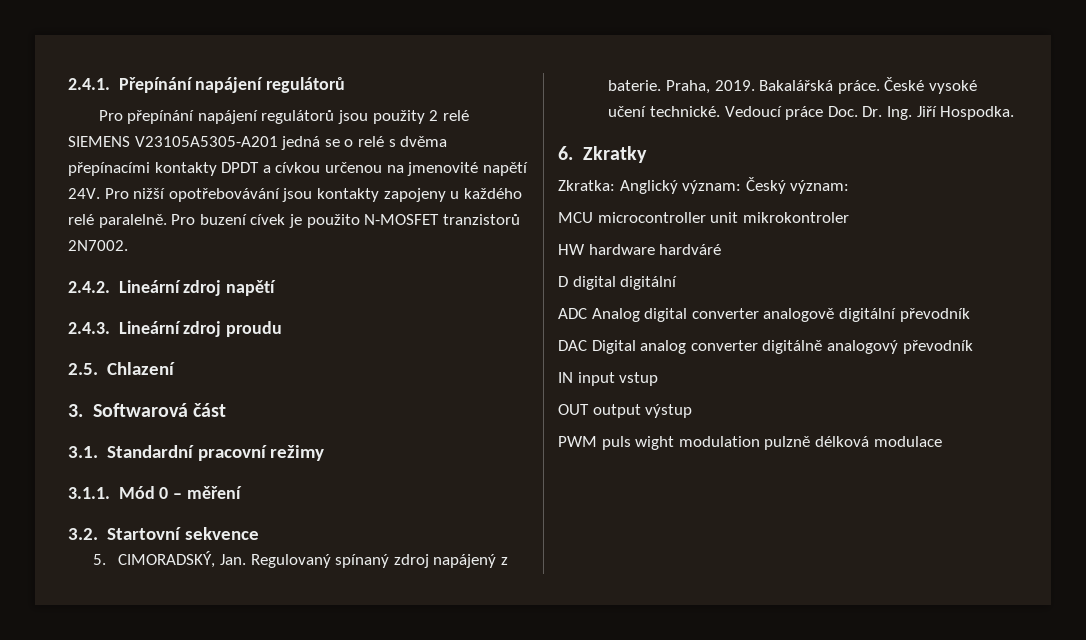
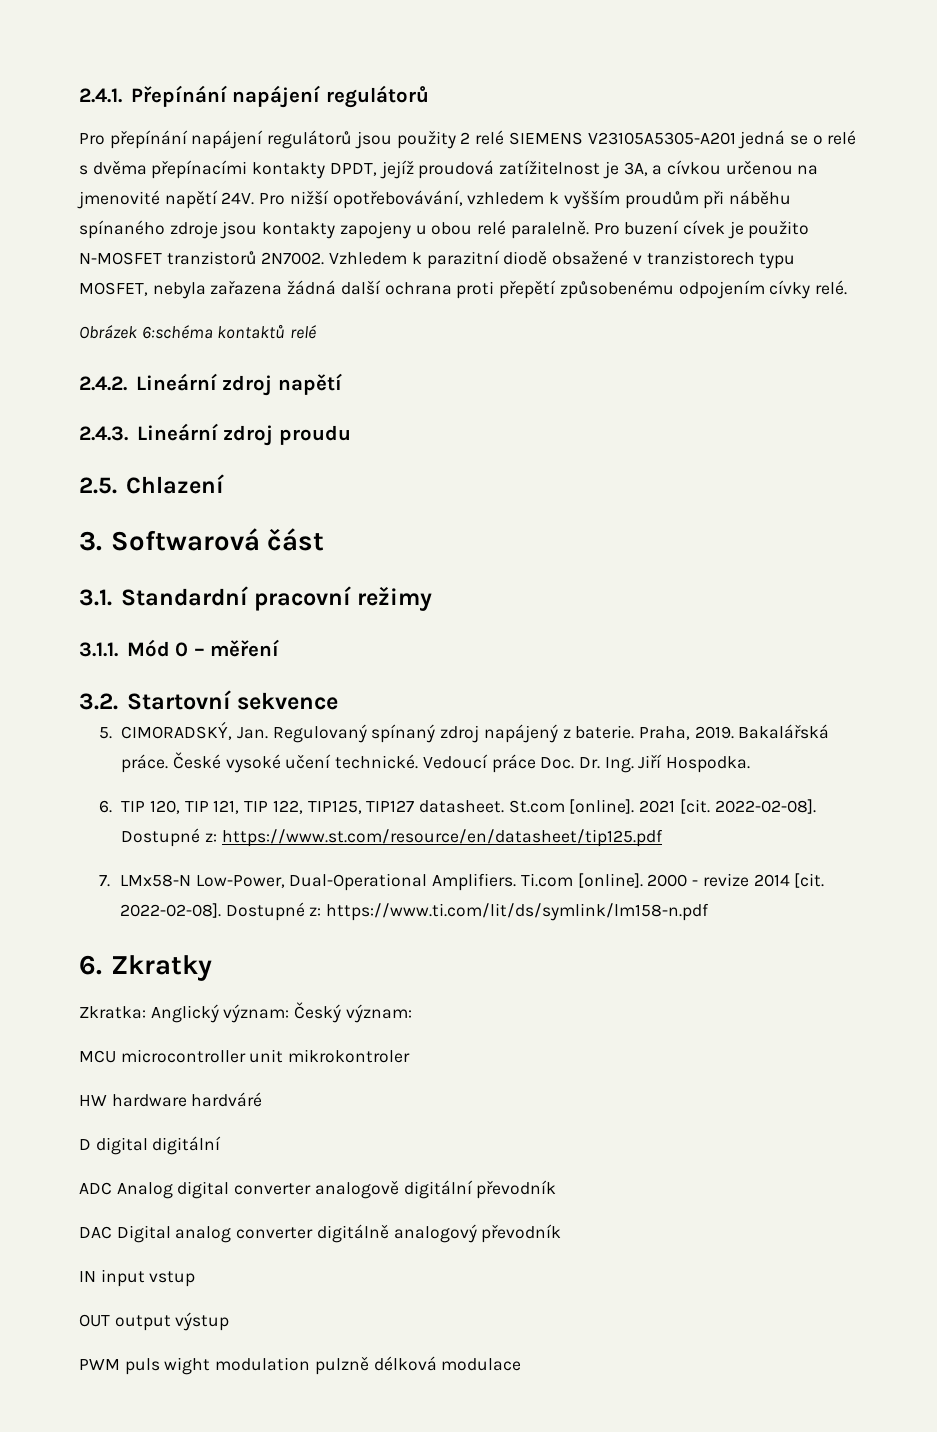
- Pro přepínání napájení regulátorů jsou použity 2 relé SIEMENS V23105A5305-A201 jedná se o relé s dvěma přepínacími kontakty DPDT a cívkou určenou na jmenovité napětí 24V.
+ Pro přepínání napájení regulátorů jsou použity 2 relé SIEMENS V23105A5305-A201 jedná se o relé s dvěma přepínacími kontakty DPDT, jejíž proudová zatížitelnost je 3A, a cívkou určenou na jmenovité napětí 24V.
- Pro nižší opotřebovávání jsou kontakty zapojeny u každého relé paralelně.
+ Pro nižší opotřebovávání, vzhledem k vyšším proudům při náběhu spínaného zdroje jsou kontakty zapojeny u obou relé paralelně.
+ Vzhledem k parazitní diodě obsažené v tranzistorech typu MOSFET, nebyla zařazena žádná další ochrana proti přepětí způsobenému odpojením cívky relé.
+ Obrázek 6:schéma kontaktů relé
+ 6. TIP 120, TIP 121, TIP 122, TIP125, TIP127 datasheet. St.com [online]. 2021 [cit. 2022-02-08]. Dostupné z: https://www.st.com/resource/en/datasheet/tip125.pdf
+ 7. LMx58-N Low-Power, Dual-Operational Amplifiers. Ti.com [online]. 2000 - revize 2014 [cit. 2022-02-08]. Dostupné z: https://www.ti.com/lit/ds/symlink/lm158-n.pdf

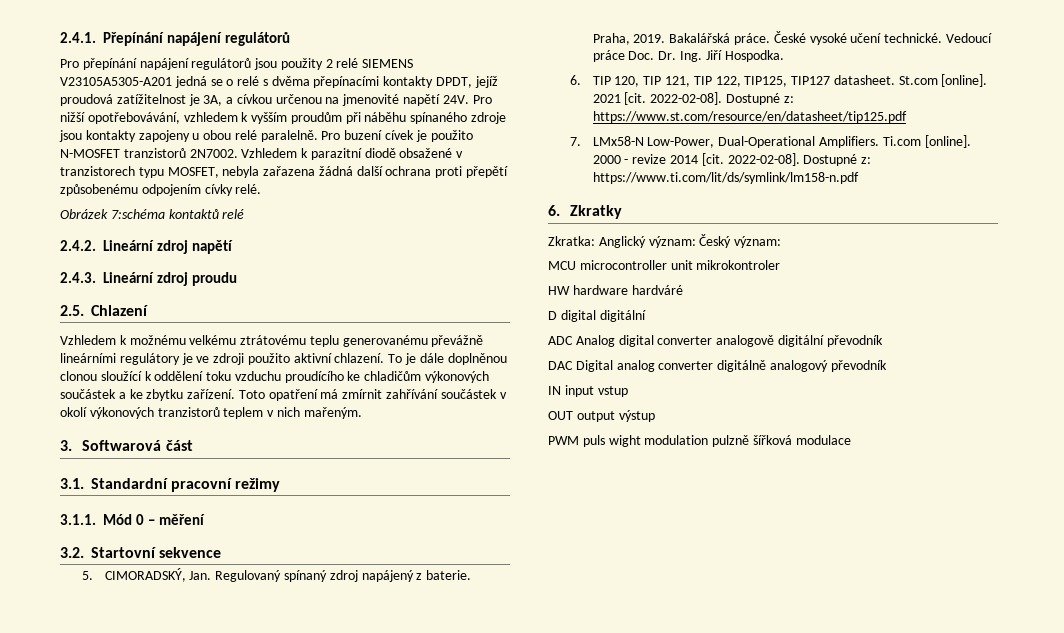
- Obrázek 6:schéma kontaktů relé
+ Obrázek 7:schéma kontaktů relé
+ Vzhledem k možnému velkému ztrátovému teplu generovanému převážně lineárními regulátory je ve zdroji použito aktivní chlazení. To je dále doplněnou clonou sloužící k oddělení toku vzduchu proudícího ke chladičům výkonových součástek a ke zbytku zařízení. Toto opatření má zmírnit zahřívání součástek v okolí výkonových tranzistorů teplem v nich mařeným.
- PWM puls wight modulation pulzně délková modulace
+ PWM puls wight modulation pulzně šířková modulace

